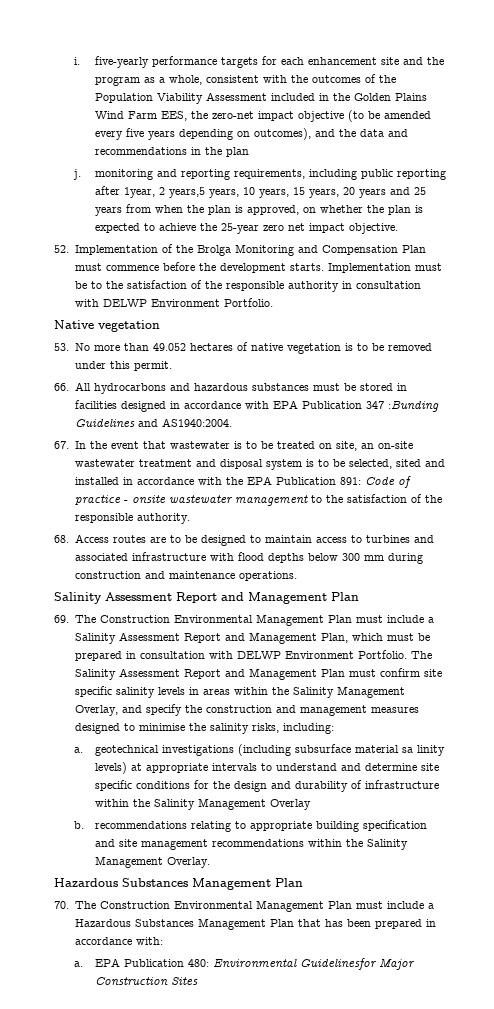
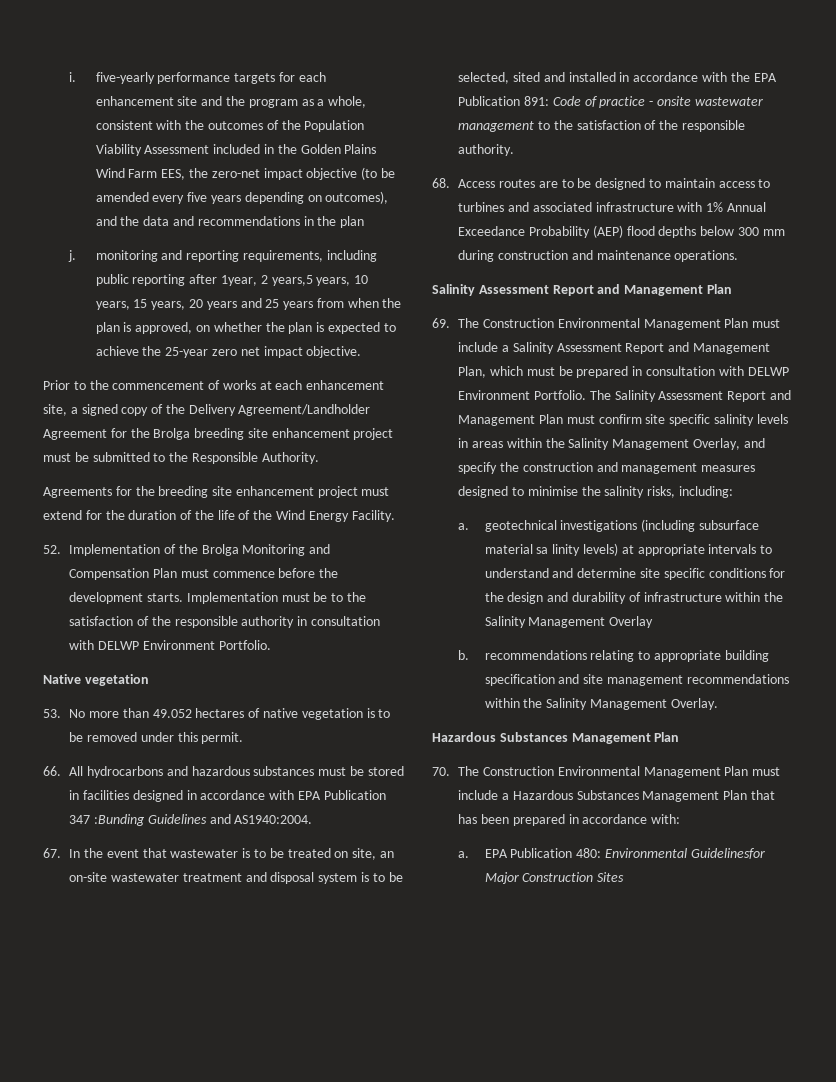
+ Prior to the commencement of works at each enhancement site, a signed copy of the Delivery Agreement/Landholder Agreement for the Brolga breeding site enhancement project must be submitted to the Responsible Authority.
+ Agreements for the breeding site enhancement project must extend for the duration of the life of the Wind Energy Facility.
- 68. Access routes are to be designed to maintain access to turbines and associated infrastructure with flood depths below 300 mm during construction and maintenance operations.
+ 68. Access routes are to be designed to maintain access to turbines and associated infrastructure with 1% Annual Exceedance Probability (AEP) flood depths below 300 mm during construction and maintenance operations.

